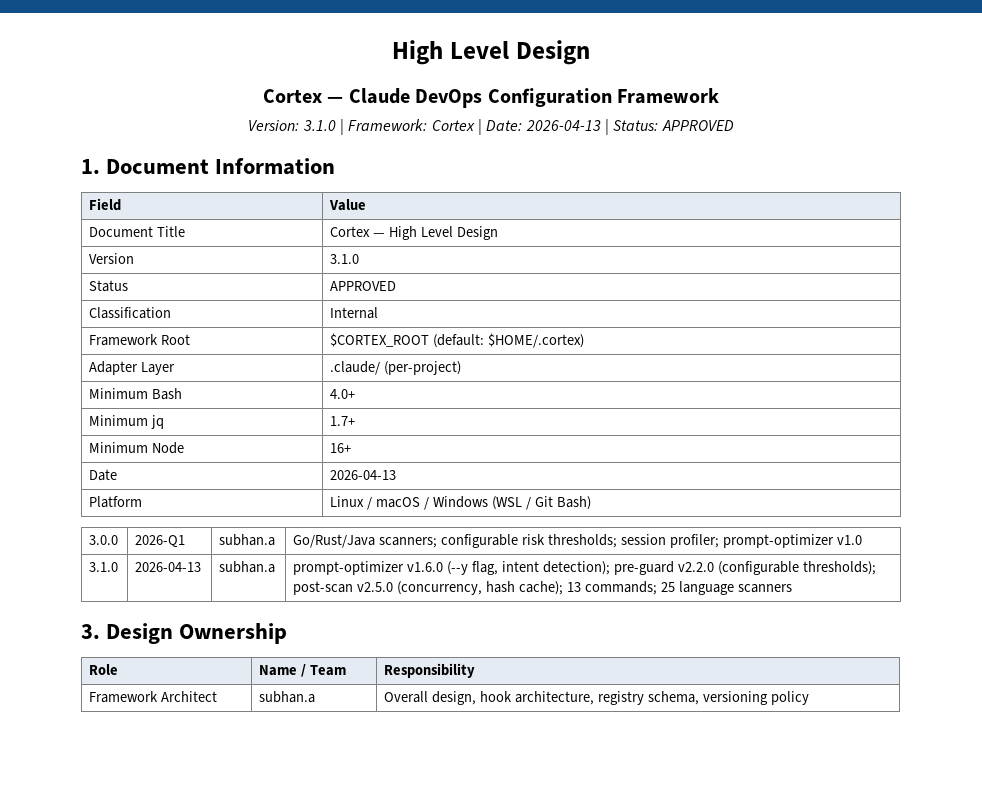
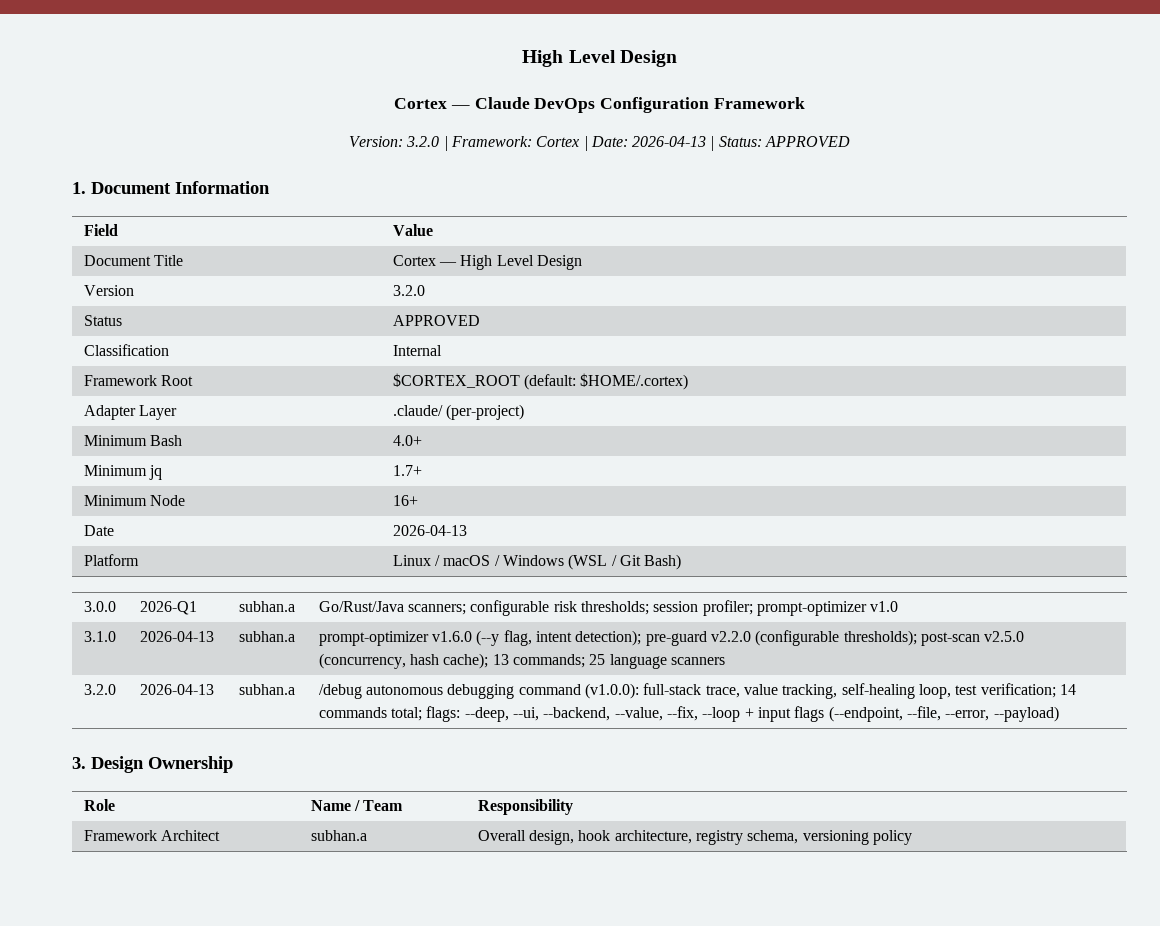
- Version: 3.1.0 | Framework: Cortex | Date: 2026-04-13 | Status: APPROVED
+ Version: 3.2.0 | Framework: Cortex | Date: 2026-04-13 | Status: APPROVED
- Version | 3.1.0
+ Version | 3.2.0
+ 3.2.0 | 2026-04-13 | subhan.a | /debug autonomous debugging command (v1.0.0): full-stack trace, value tracking, self-healing loop, test verification; 14 commands total; flags: --deep, --ui, --backend, --value, --fix, --loop + input flags (--endpoint, --file, --error, --payload)

